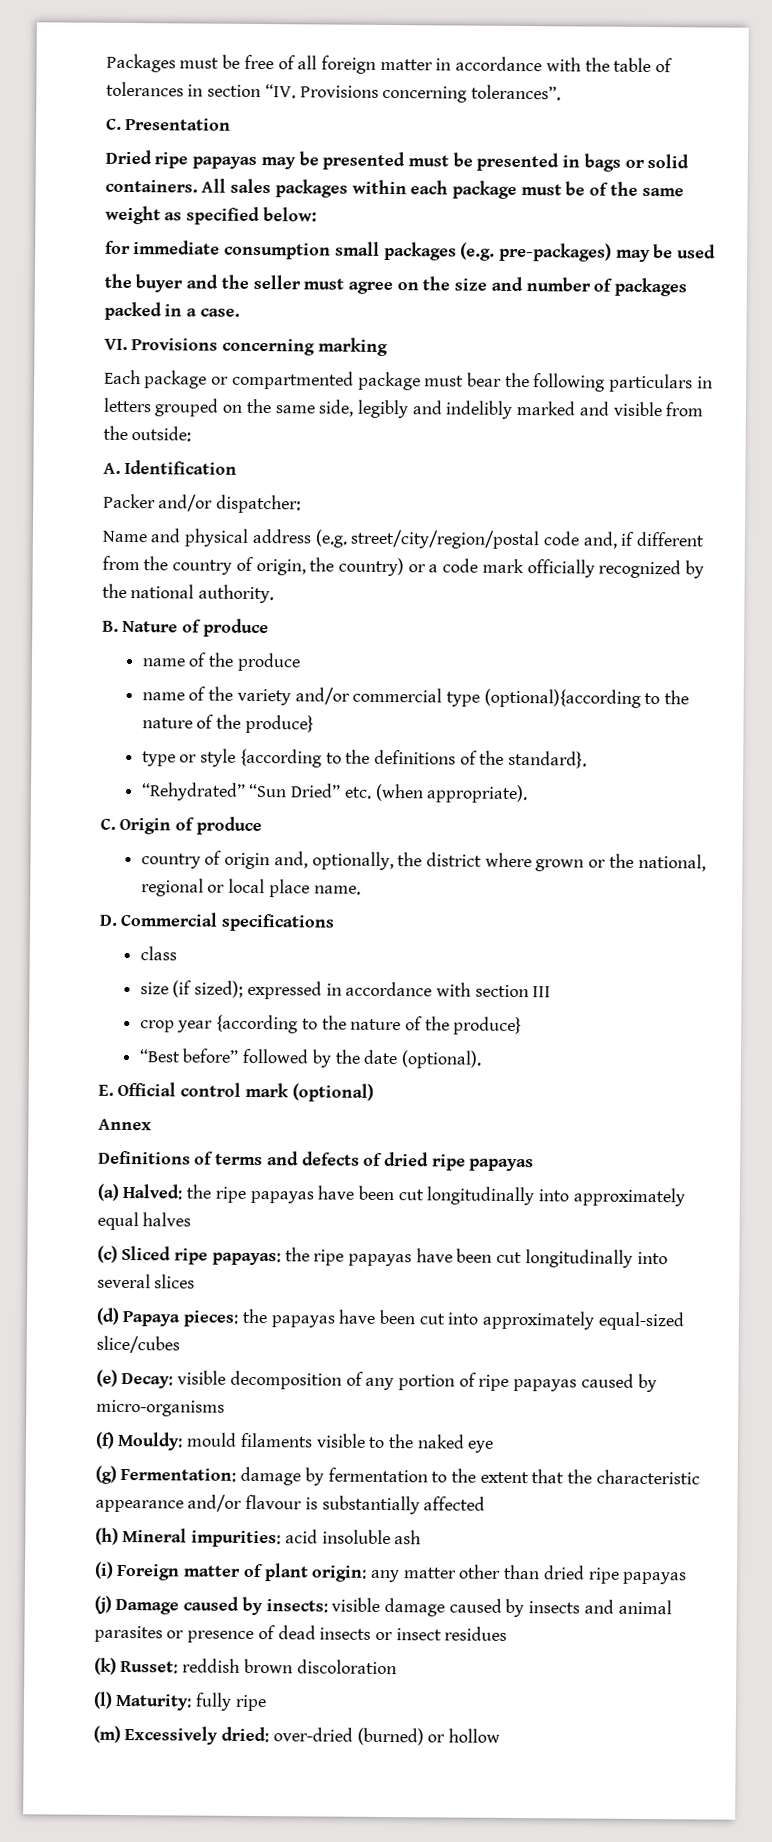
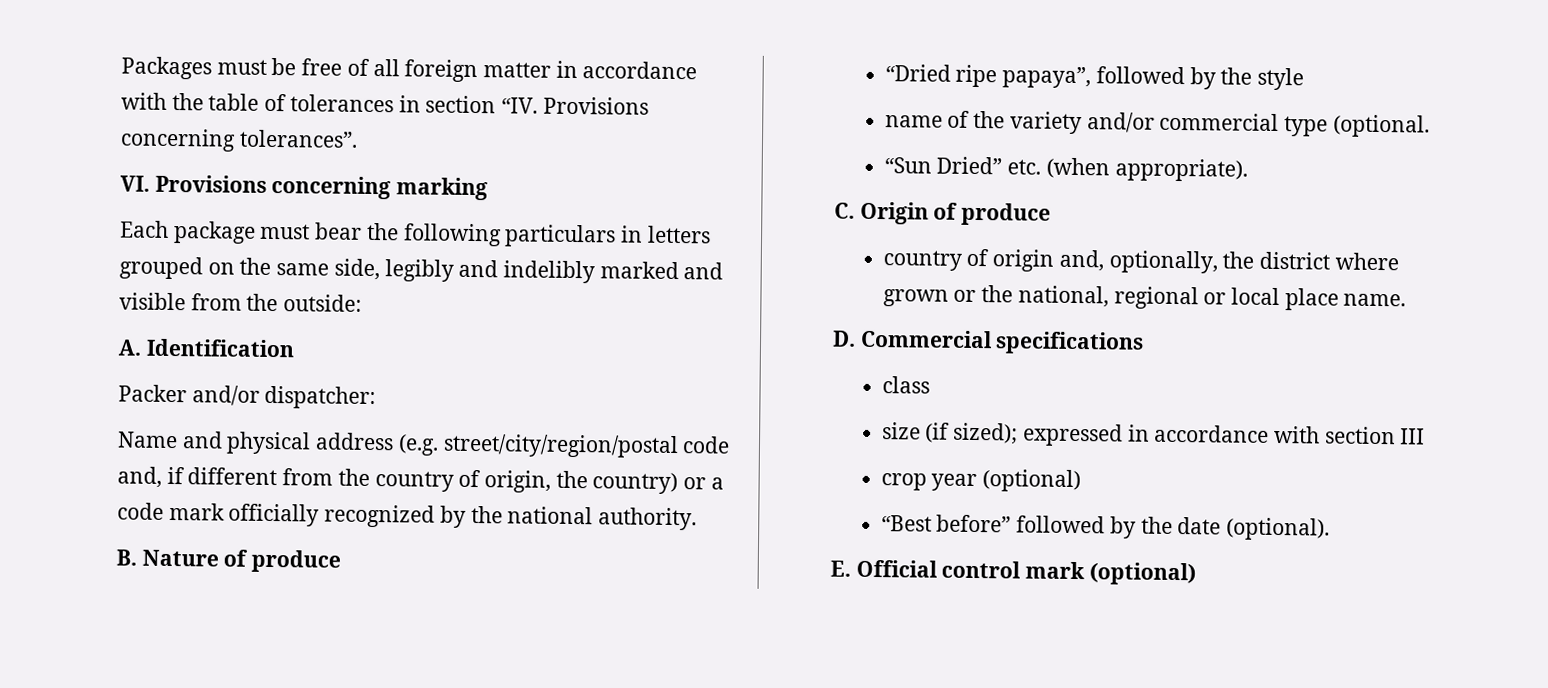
- C. Presentation
- Dried ripe papayas may be presented must be presented in bags or solid containers. All sales packages within each package must be of the same weight as specified below:
- for immediate consumption small packages (e.g. pre-packages) may be used
- the buyer and the seller must agree on the size and number of packages packed in a case.
- Each package or compartmented package must bear the following particulars in letters grouped on the same side, legibly and indelibly marked and visible from the outside:
+ Each package must bear the following particulars in letters grouped on the same side, legibly and indelibly marked and visible from the outside:
- name of the produce
+ “Dried ripe papaya”, followed by the style
- name of the variety and/or commercial type (optional){according to the nature of the produce}
- type or style {according to the definitions of the standard}.
- “Rehydrated” “Sun Dried” etc. (when appropriate).
+ name of the variety and/or commercial type (optional.
+ “Sun Dried” etc. (when appropriate).
- crop year {according to the nature of the produce}
+ crop year (optional)
- Annex
- Definitions of terms and defects of dried ripe papayas
- (a) Halved: the ripe papayas have been cut longitudinally into approximately equal halves
- (c) Sliced ripe papayas: the ripe papayas have been cut longitudinally into several slices
- (d) Papaya pieces: the papayas have been cut into approximately equal-sized slice/cubes
- (e) Decay: visible decomposition of any portion of ripe papayas caused by micro-organisms
- (f) Mouldy: mould filaments visible to the naked eye
- (g) Fermentation: damage by fermentation to the extent that the characteristic appearance and/or flavour is substantially affected
- (h) Mineral impurities: acid insoluble ash
- (i) Foreign matter of plant origin: any matter other than dried ripe papayas
- (j) Damage caused by insects: visible damage caused by insects and animal parasites or presence of dead insects or insect residues
- (k) Russet: reddish brown discoloration
- (l) Maturity: fully ripe
- (m) Excessively dried: over-dried (burned) or hollow

